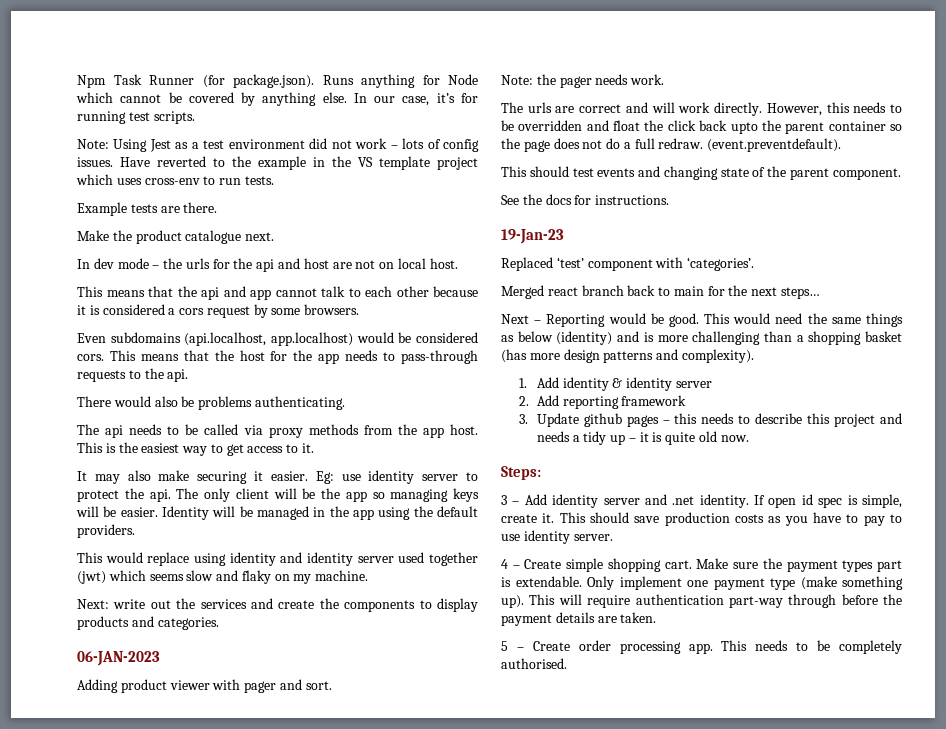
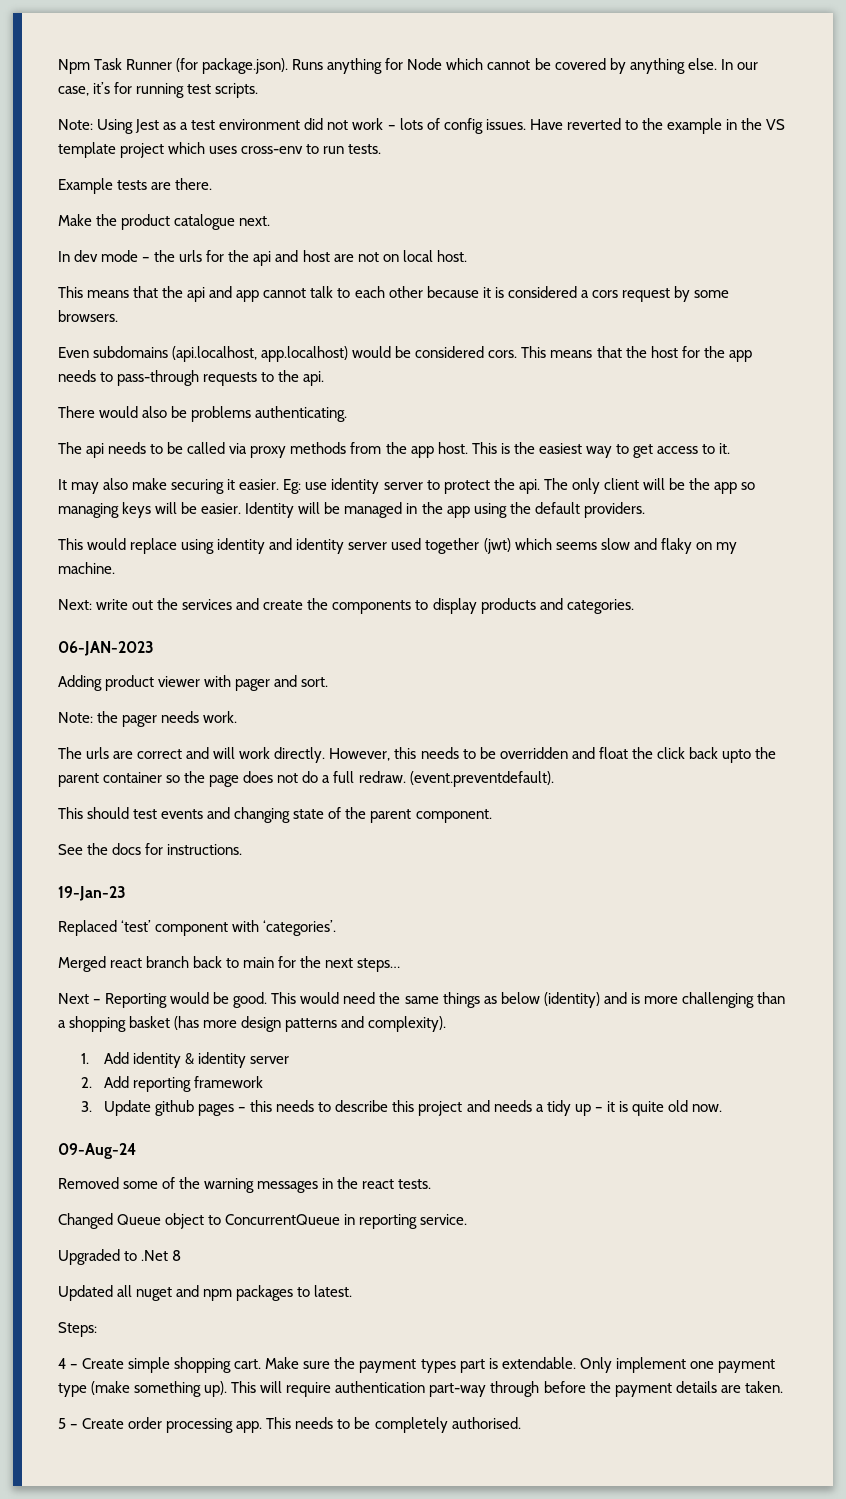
+ 09-Aug-24
+ Removed some of the warning messages in the react tests.
+ Changed Queue object to ConcurrentQueue in reporting service.
+ Upgraded to .Net 8
+ Updated all nuget and npm packages to latest.
  Steps:
- 3 – Add identity server and .net identity. If open id spec is simple, create it. This should save production costs as you have to pay to use identity server.

